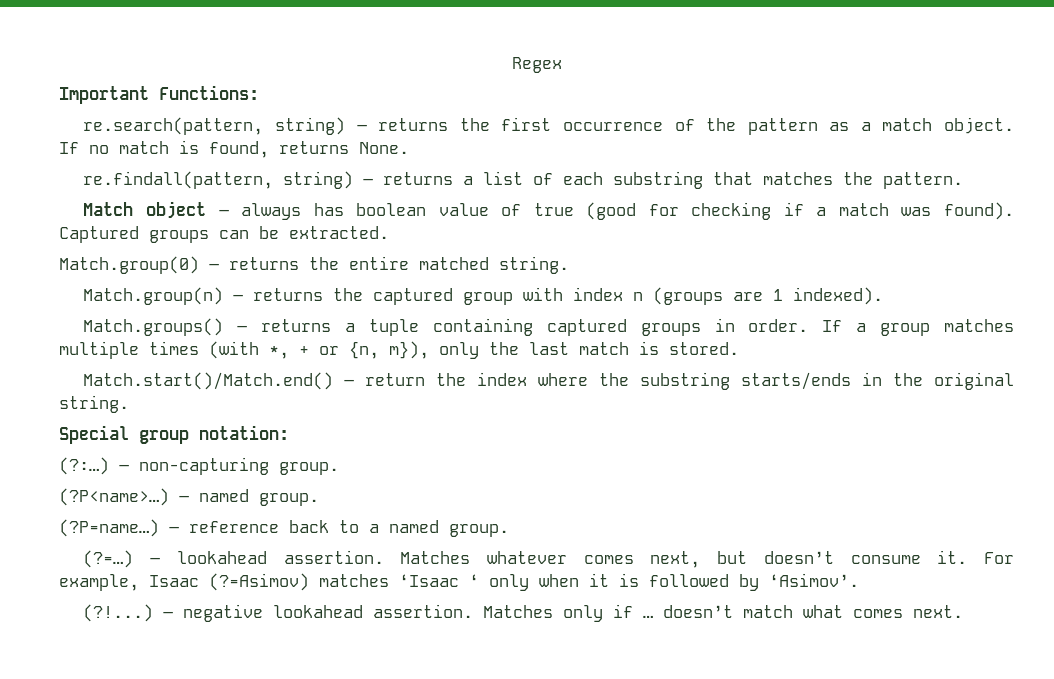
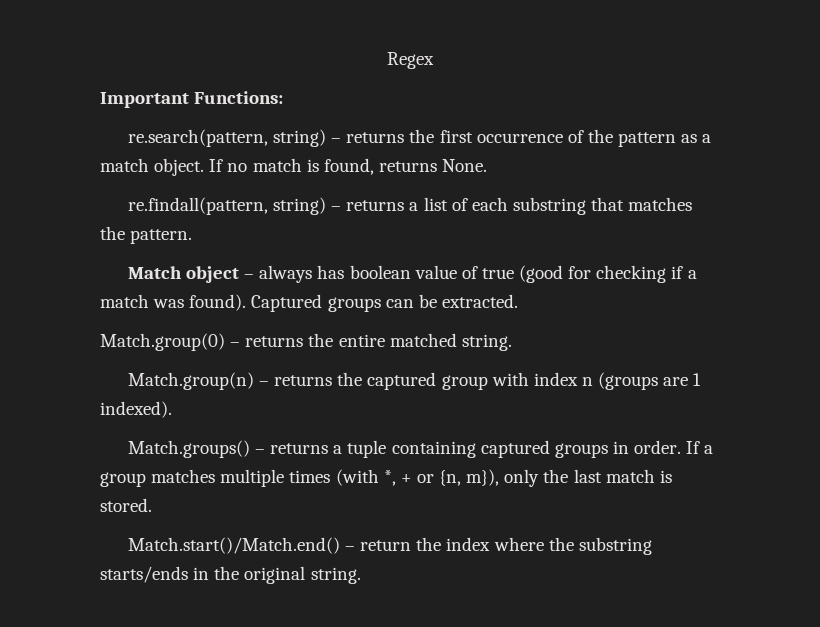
- Special group notation:
- (?:…) – non-capturing group.
- (?P<name>…) – named group.
- (?P=name…) – reference back to a named group.
- (?=…) – lookahead assertion. Matches whatever comes next, but doesn’t consume it. For example, Isaac (?=Asimov) matches ‘Isaac ‘ only when it is followed by ‘Asimov’.
- (?!...) – negative lookahead assertion. Matches only if … doesn’t match what comes next.

